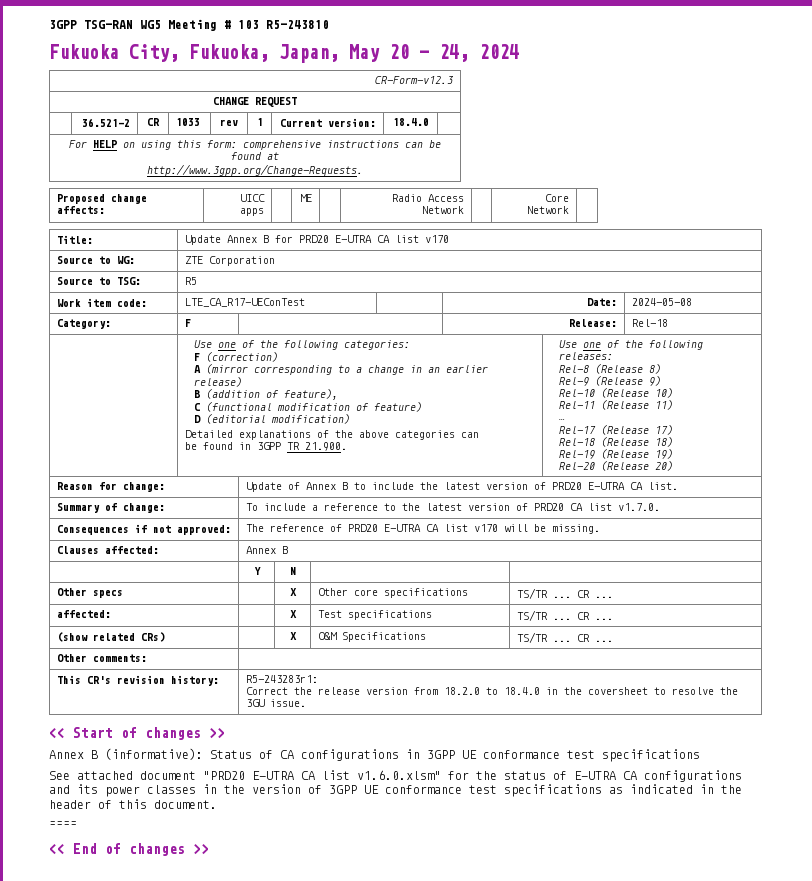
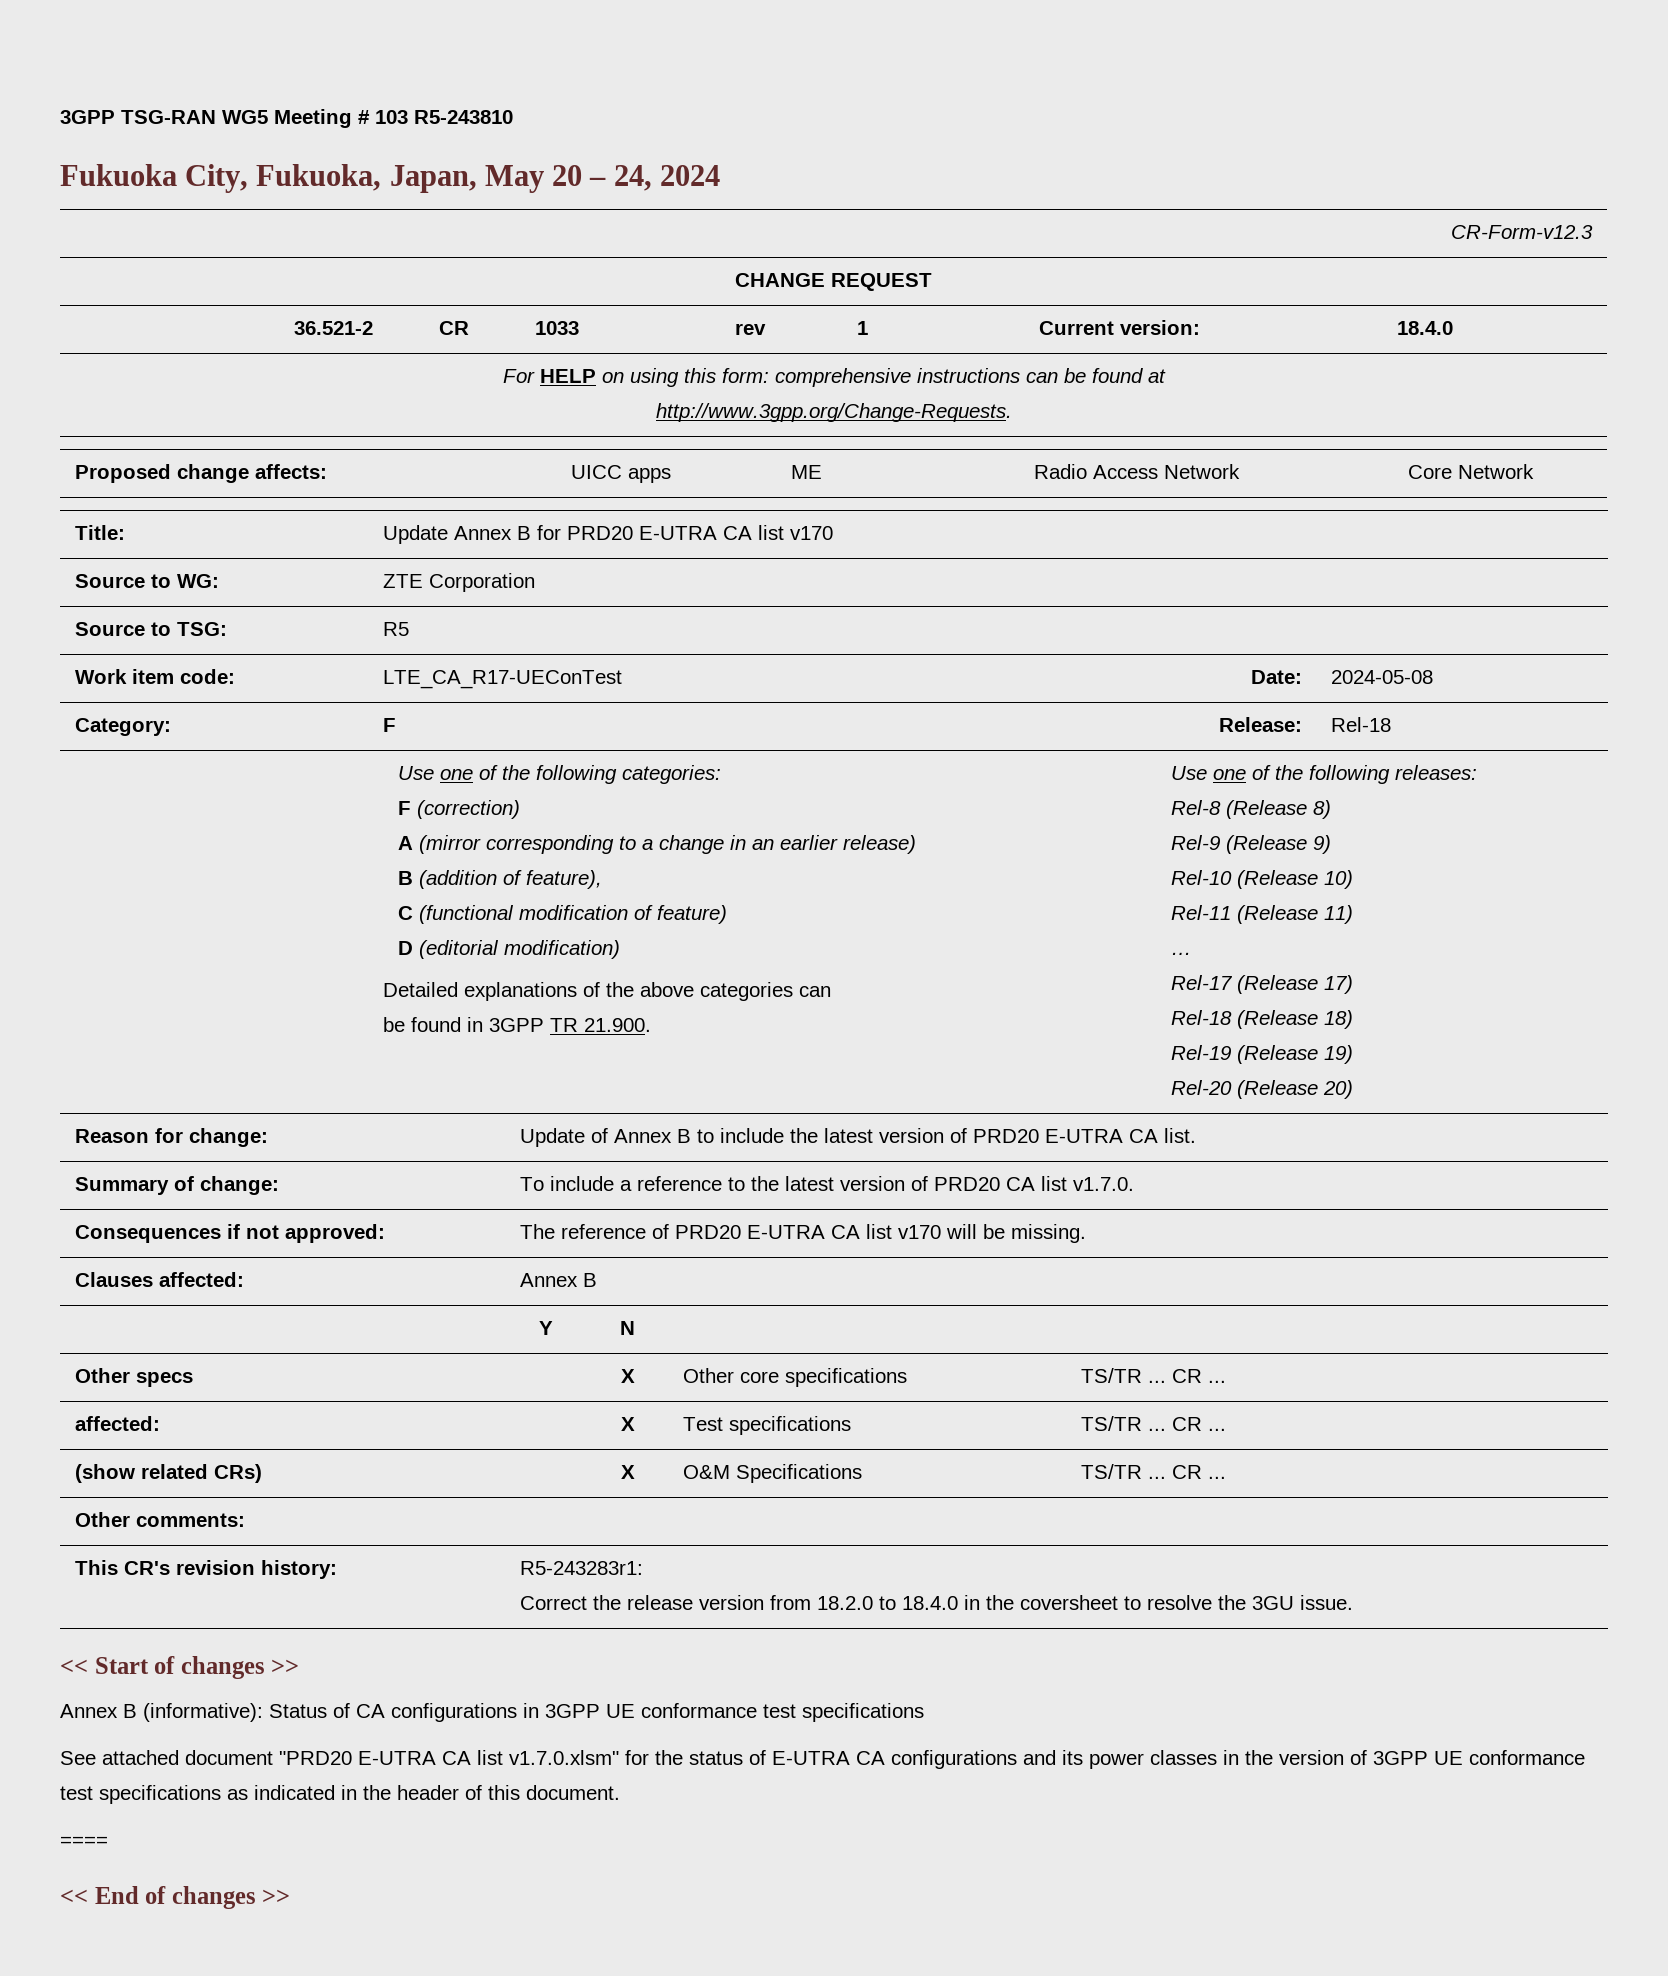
- See attached document "PRD20 E-UTRA CA list v1.6.0.xlsm" for the status of E-UTRA CA configurations and its power classes in the version of 3GPP UE conformance test specifications as indicated in the header of this document.
+ See attached document "PRD20 E-UTRA CA list v1.7.0.xlsm" for the status of E-UTRA CA configurations and its power classes in the version of 3GPP UE conformance test specifications as indicated in the header of this document.

